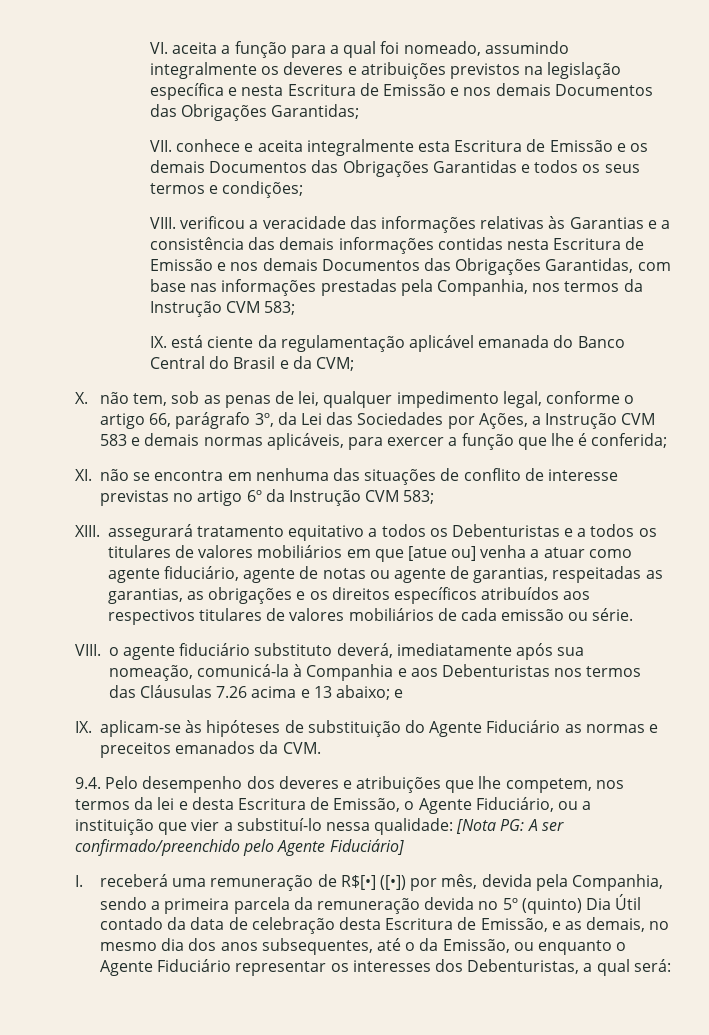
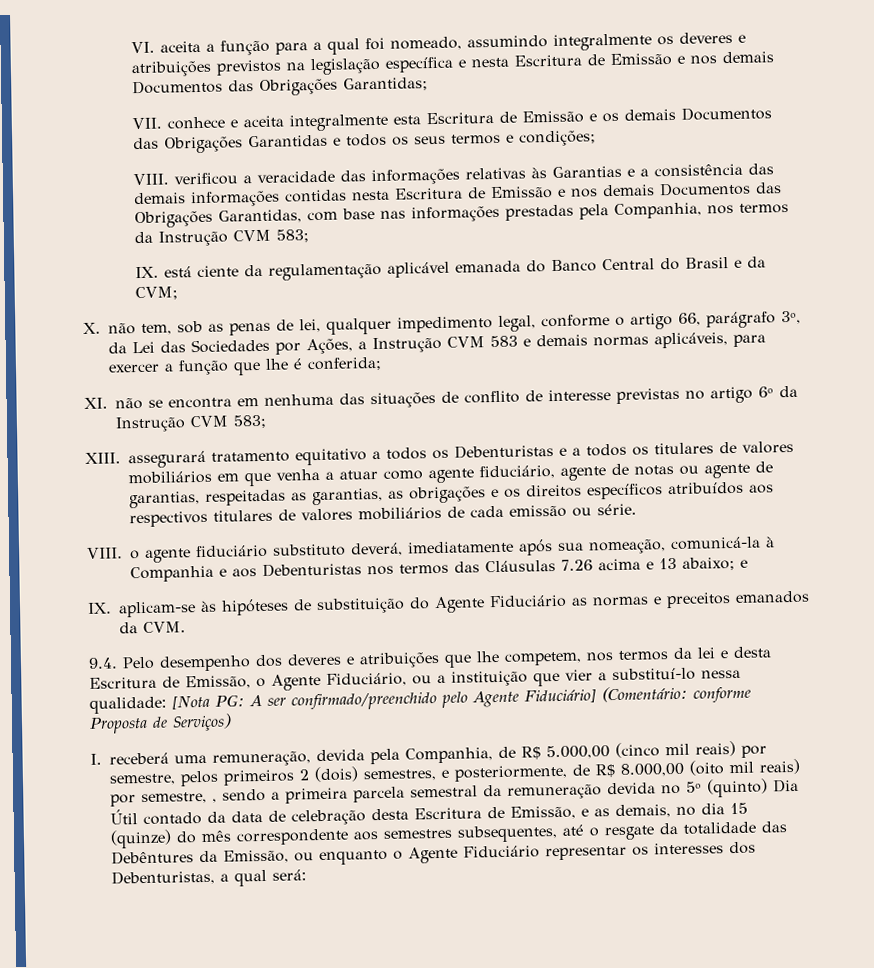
- XIII. assegurará tratamento equitativo a todos os Debenturistas e a todos os titulares de valores mobiliários em que [atue ou] venha a atuar como agente fiduciário, agente de notas ou agente de garantias, respeitadas as garantias, as obrigações e os direitos específicos atribuídos aos respectivos titulares de valores mobiliários de cada emissão ou série.
+ XIII. assegurará tratamento equitativo a todos os Debenturistas e a todos os titulares de valores mobiliários em que venha a atuar como agente fiduciário, agente de notas ou agente de garantias, respeitadas as garantias, as obrigações e os direitos específicos atribuídos aos respectivos titulares de valores mobiliários de cada emissão ou série.
- A ser confirmado/preenchido pelo Agente Fiduciário]
- I. receberá uma remuneração de R$[•] ([•]) por mês, devida pela Companhia, sendo a primeira parcela da remuneração devida no 5º (quinto) Dia Útil contado da data de celebração desta Escritura de Emissão, e as demais, no mesmo dia dos anos subsequentes, até o da Emissão, ou enquanto o Agente Fiduciário representar os interesses dos Debenturistas, a qual será:
+ A ser confirmado/preenchido pelo Agente Fiduciário] (Comentário: conforme Proposta de Serviços)
+ I. receberá uma remuneração, devida pela Companhia, de R$ 5.000,00 (cinco mil reais) por semestre, pelos primeiros 2 (dois) semestres, e posteriormente, de R$ 8.000,00 (oito mil reais) por semestre, , sendo a primeira parcela semestral da remuneração devida no 5º (quinto) Dia Útil contado da data de celebração desta Escritura de Emissão, e as demais, no dia 15 (quinze) do mês correspondente aos semestres subsequentes, até o resgate da totalidade das Debêntures da Emissão, ou enquanto o Agente Fiduciário representar os interesses dos Debenturistas, a qual será:

